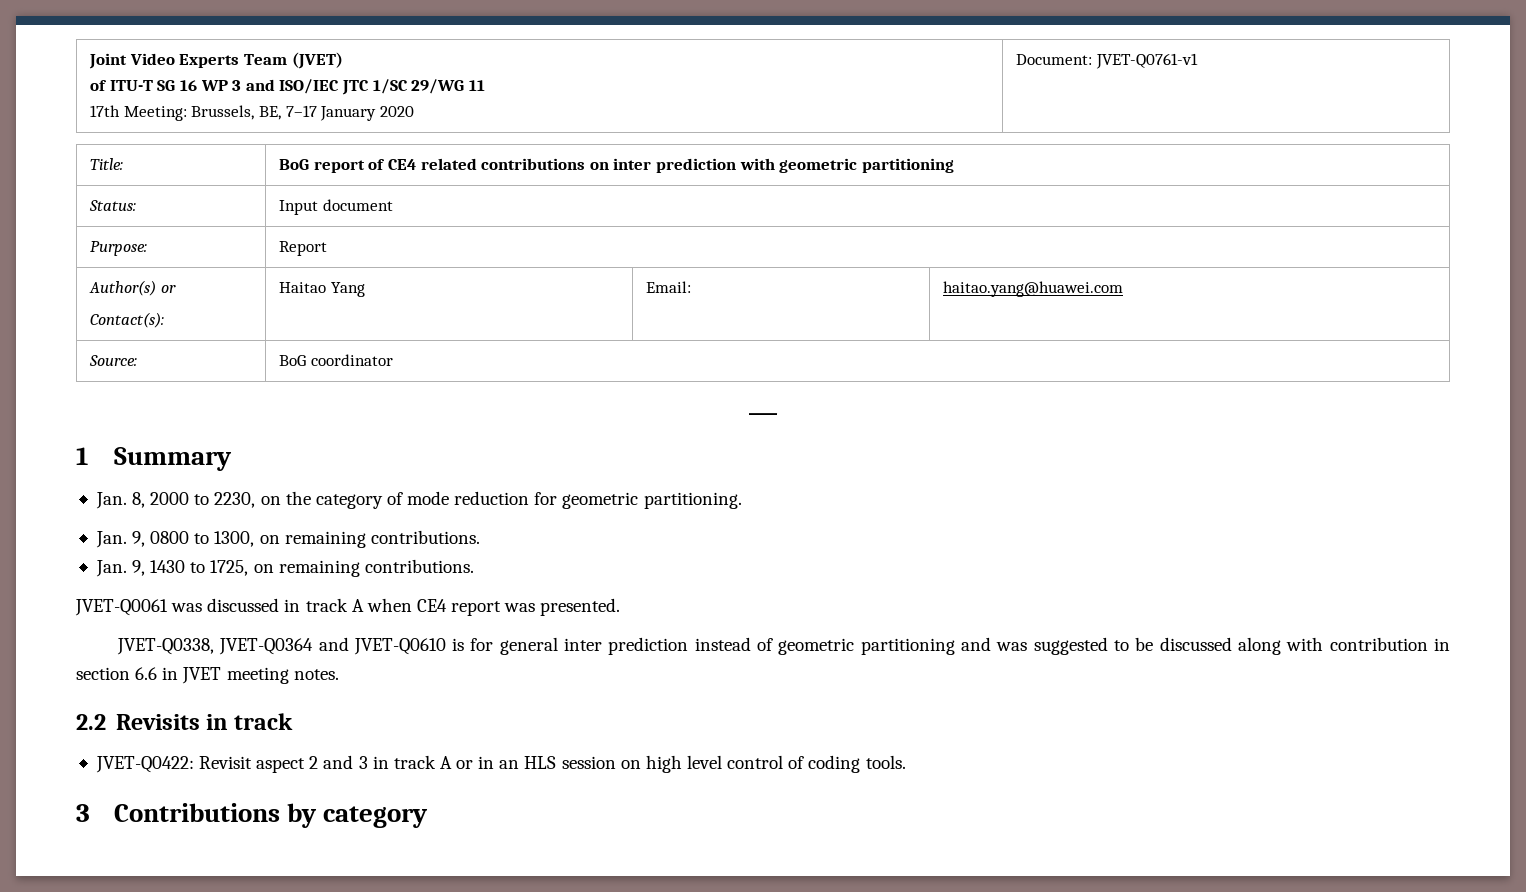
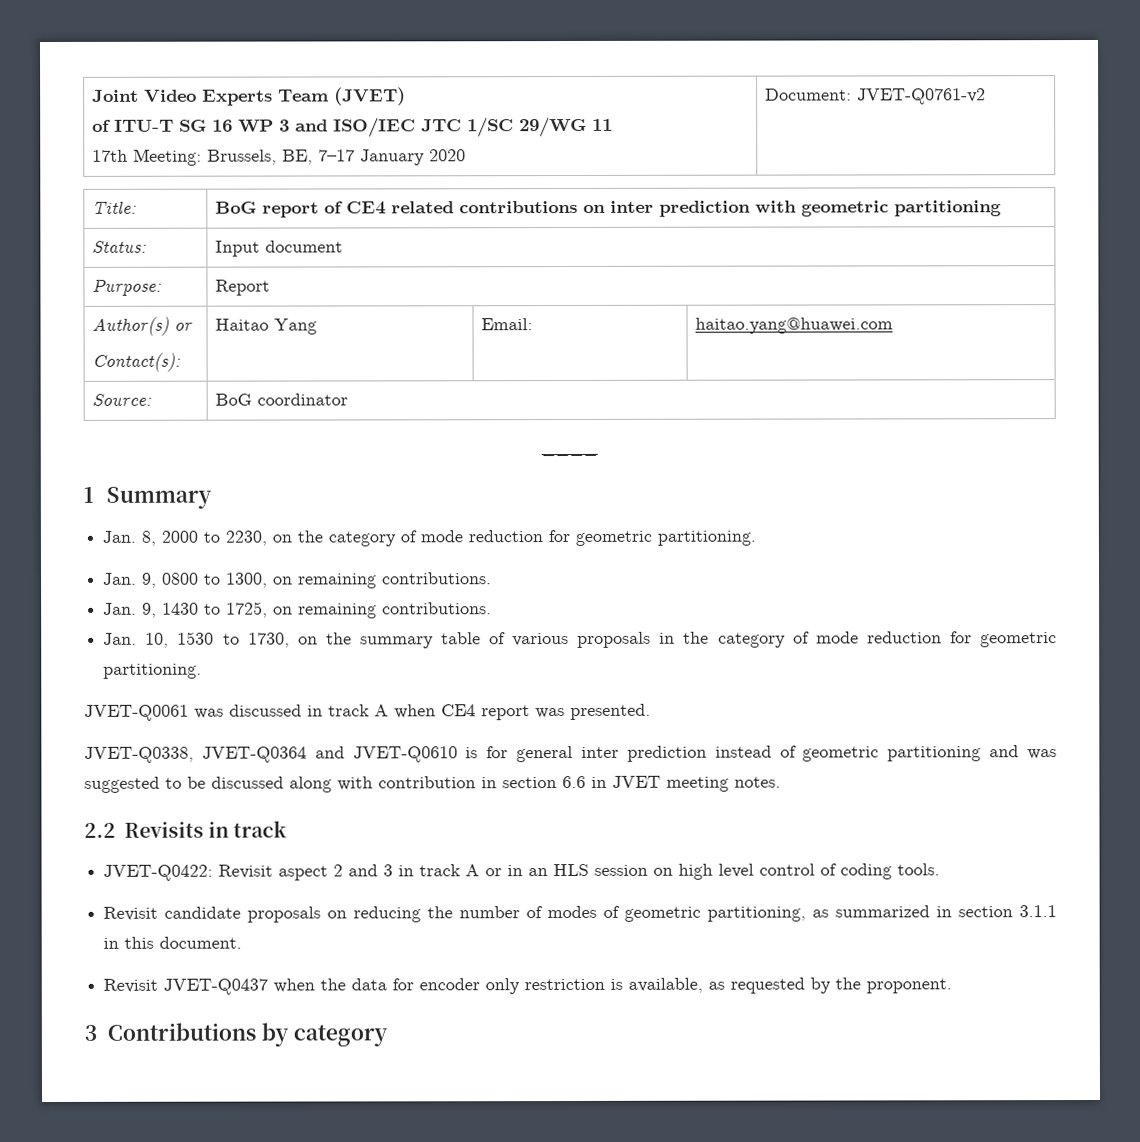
  Joint Video Experts Team (JVET)
  of ITU-T SG 16 WP 3 and ISO/IEC JTC 1/SC 29/WG 11
- 17th Meeting: Brussels, BE, 7–17 January 2020 | Document: JVET-Q0761-v1
+ 17th Meeting: Brussels, BE, 7–17 January 2020 | Document: JVET-Q0761-v2
+ Jan. 10, 1530 to 1730, on the summary table of various proposals in the category of mode reduction for geometric partitioning.
+ Revisit candidate proposals on reducing the number of modes of geometric partitioning, as summarized in section 3.1.1 in this document.
+ Revisit JVET-Q0437 when the data for encoder only restriction is available, as requested by the proponent.

